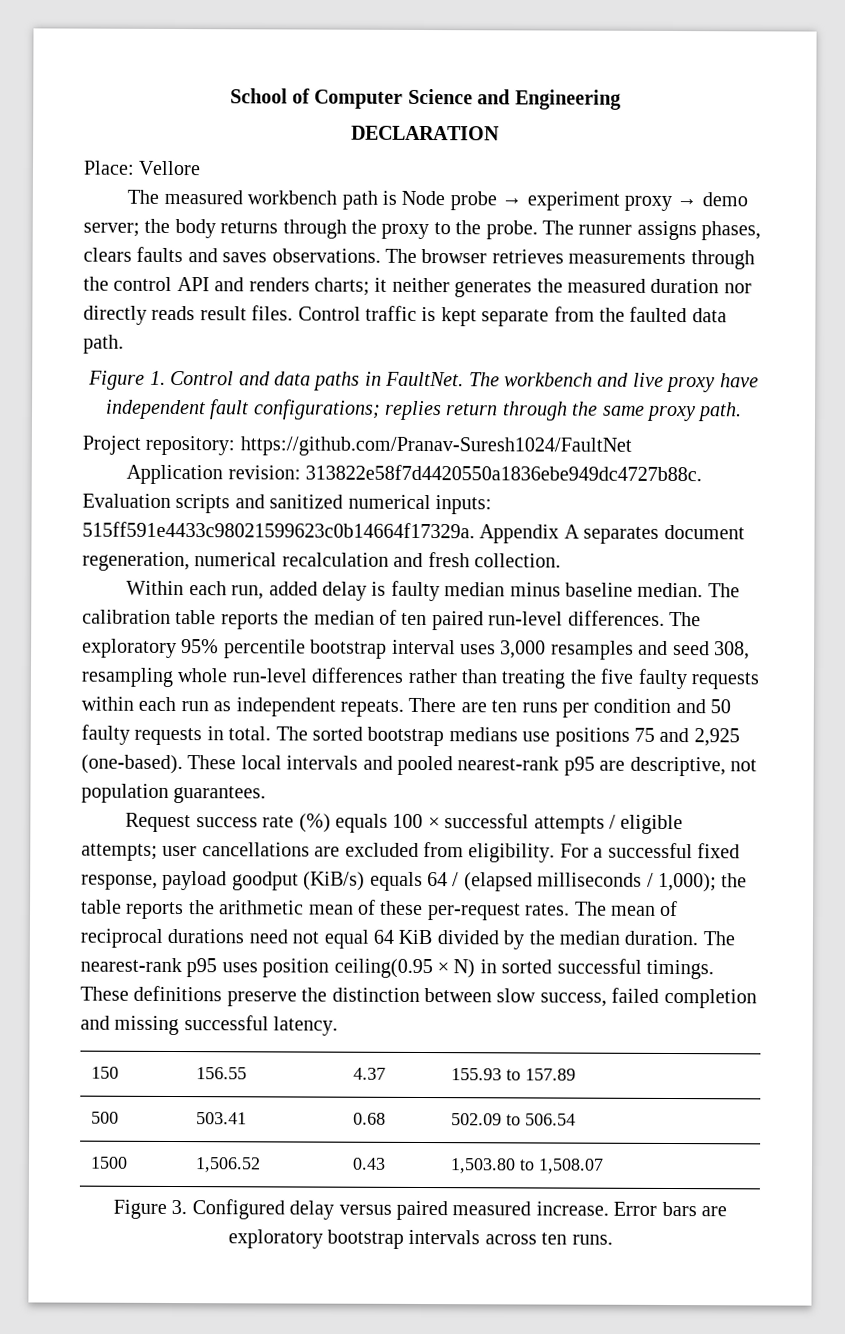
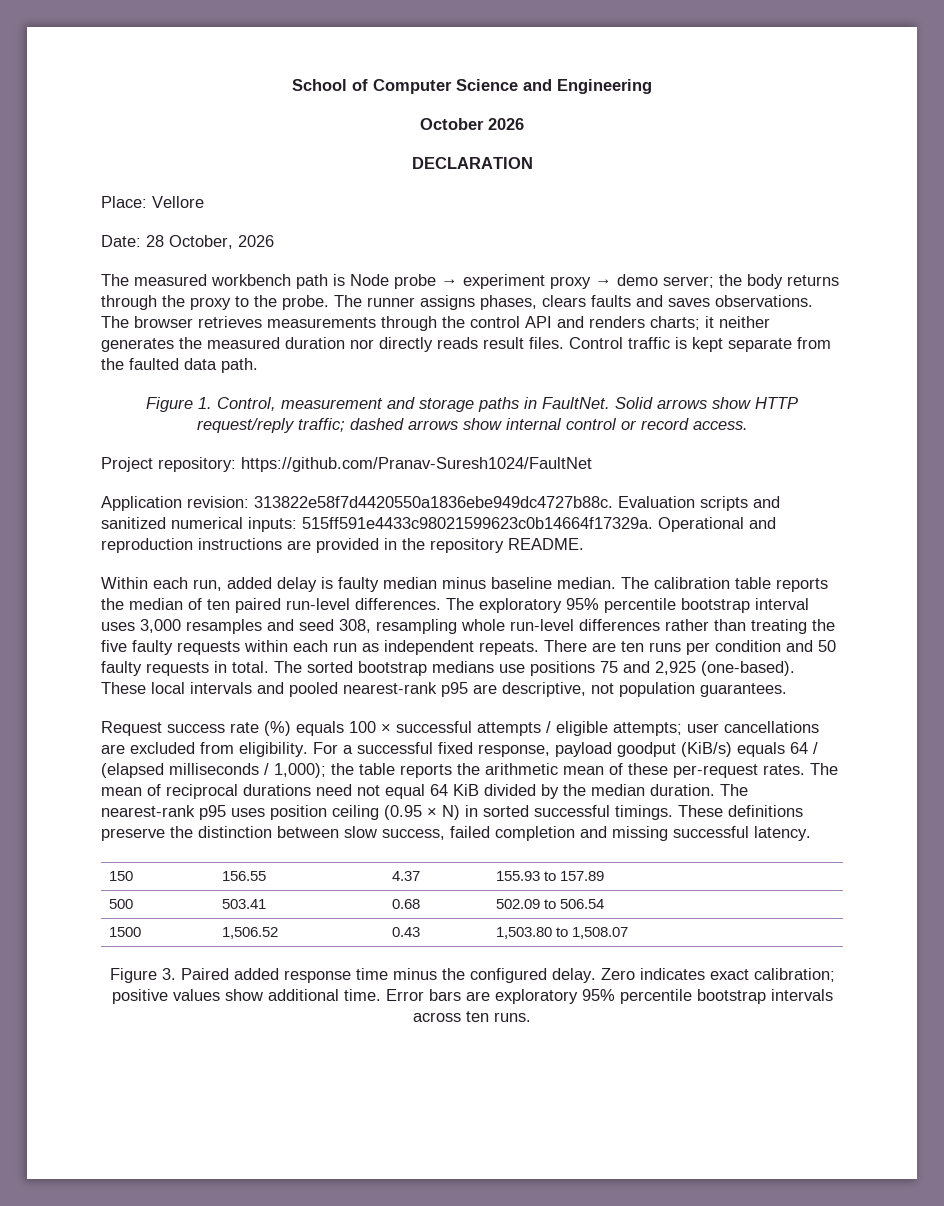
+ October 2026
+ Date: 28 October, 2026
- Figure 1. Control and data paths in FaultNet. The workbench and live proxy have independent fault configurations; replies return through the same proxy path.
+ Figure 1. Control, measurement and storage paths in FaultNet. Solid arrows show HTTP request/reply traffic; dashed arrows show internal control or record access.
- Appendix A separates document regeneration, numerical recalculation and fresh collection.
+ Operational and reproduction instructions are provided in the repository README.
- The nearest-rank p95 uses position ceiling(0.95 × N) in sorted successful timings.
+ The nearest-rank p95 uses position ceiling (0.95 × N) in sorted successful timings.
- Figure 3. Configured delay versus paired measured increase.
+ Figure 3. Paired added response time minus the configured delay. Zero indicates exact calibration; positive values show additional time.
- Error bars are exploratory bootstrap intervals across ten runs.
+ Error bars are exploratory 95% percentile bootstrap intervals across ten runs.

